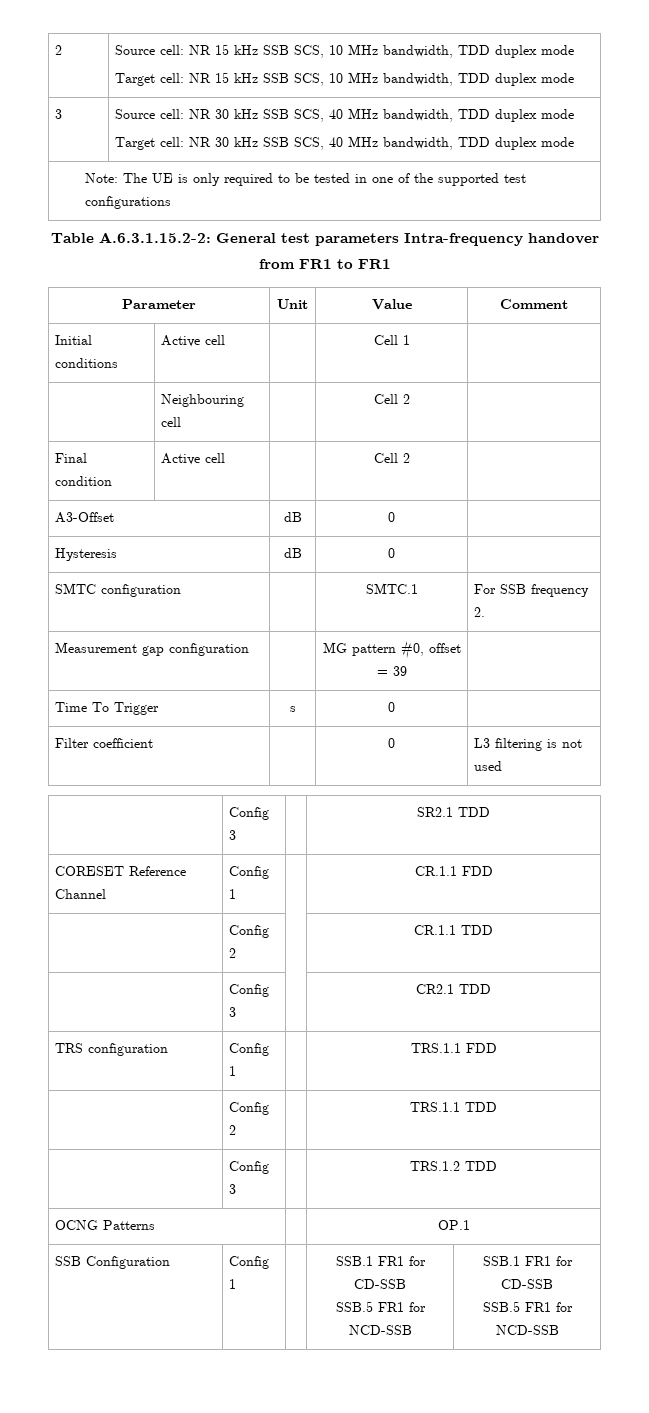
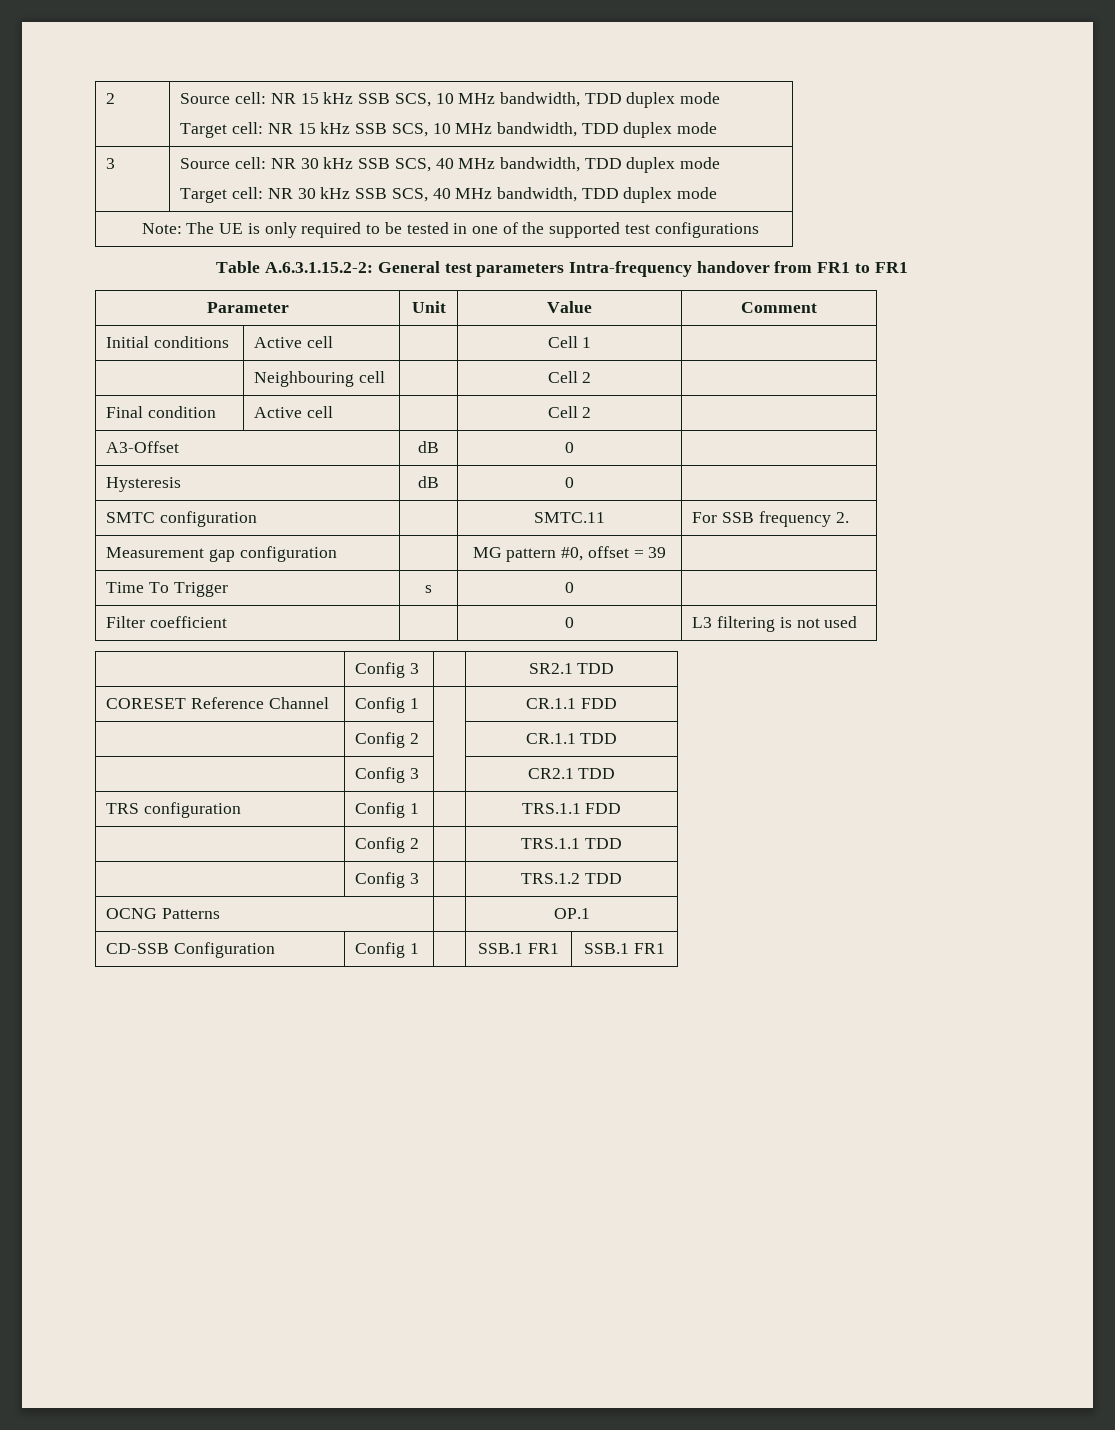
- SMTC configuration | | SMTC.1 | For SSB frequency 2.
+ SMTC configuration | | SMTC.11 | For SSB frequency 2.
- SSB Configuration | Config 1 | | SSB.1 FR1 for CD-SSB
- SSB.5 FR1 for NCD-SSB | SSB.1 FR1 for CD-SSB
- SSB.5 FR1 for NCD-SSB
+ CD-SSB Configuration | Config 1 | | SSB.1 FR1 | SSB.1 FR1

